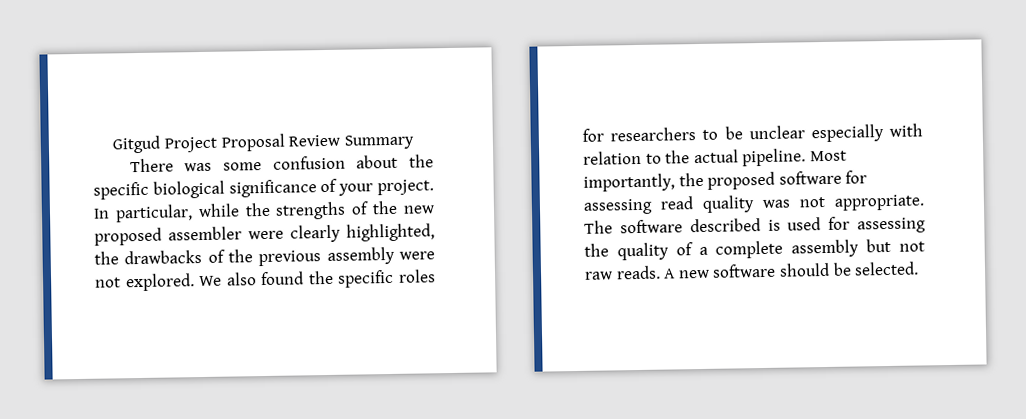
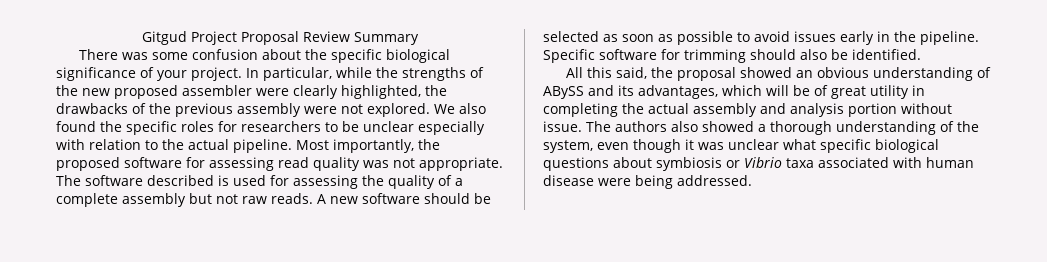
- A new software should be selected.
+ A new software should be selected as soon as possible to avoid issues early in the pipeline. Specific software for trimming should also be identified.
+ All this said, the proposal showed an obvious understanding of ABySS and its advantages, which will be of great utility in completing the actual assembly and analysis portion without issue. The authors also showed a thorough understanding of the system, even though it was unclear what specific biological questions about symbiosis or Vibrio taxa associated with human disease were being addressed.

